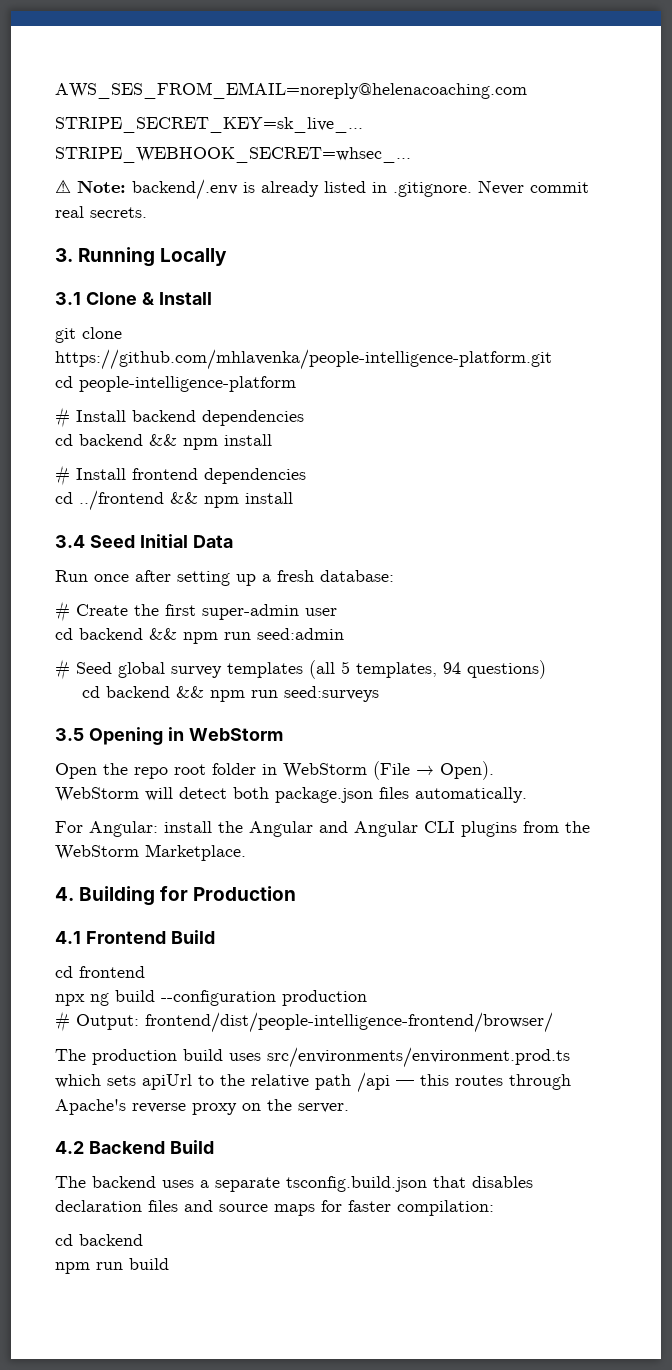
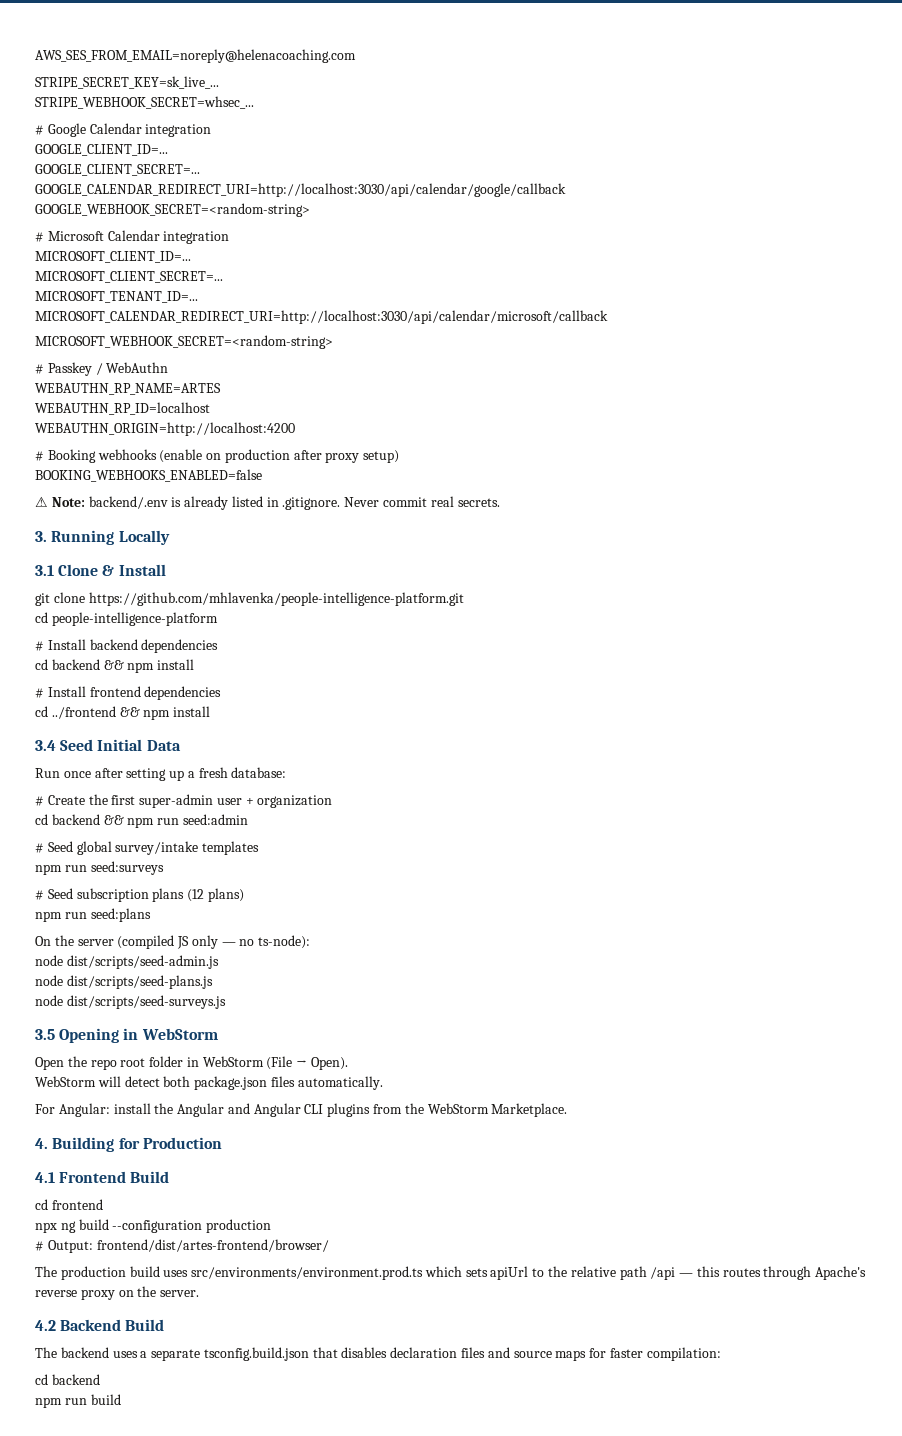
+ # Google Calendar integration
+ GOOGLE_CLIENT_ID=...
+ GOOGLE_CLIENT_SECRET=...
+ GOOGLE_CALENDAR_REDIRECT_URI=http://localhost:3030/api/calendar/google/callback
+ GOOGLE_WEBHOOK_SECRET=<random-string>
+ # Microsoft Calendar integration
+ MICROSOFT_CLIENT_ID=...
+ MICROSOFT_CLIENT_SECRET=...
+ MICROSOFT_TENANT_ID=...
+ MICROSOFT_CALENDAR_REDIRECT_URI=http://localhost:3030/api/calendar/microsoft/callback
+ MICROSOFT_WEBHOOK_SECRET=<random-string>
+ # Passkey / WebAuthn
+ WEBAUTHN_RP_NAME=ARTES
+ WEBAUTHN_RP_ID=localhost
+ WEBAUTHN_ORIGIN=http://localhost:4200
+ # Booking webhooks (enable on production after proxy setup)
+ BOOKING_WEBHOOKS_ENABLED=false
- # Create the first super-admin user
+ # Create the first super-admin user + organization
- # Seed global survey templates (all 5 templates, 94 questions)
- cd backend && npm run seed:surveys
+ # Seed global survey/intake templates
+ npm run seed:surveys
+ # Seed subscription plans (12 plans)
+ npm run seed:plans
+ On the server (compiled JS only — no ts-node):
+ node dist/scripts/seed-admin.js
+ node dist/scripts/seed-plans.js
+ node dist/scripts/seed-surveys.js
- # Output: frontend/dist/people-intelligence-frontend/browser/
+ # Output: frontend/dist/artes-frontend/browser/

